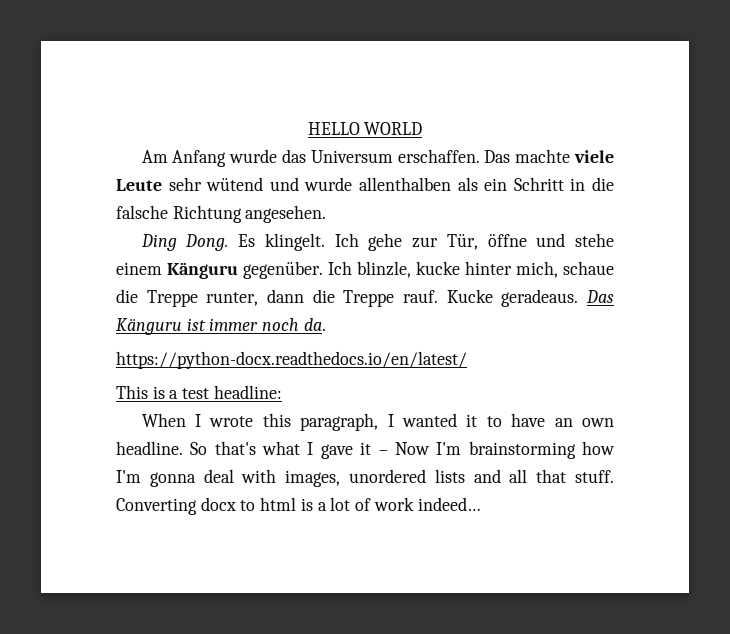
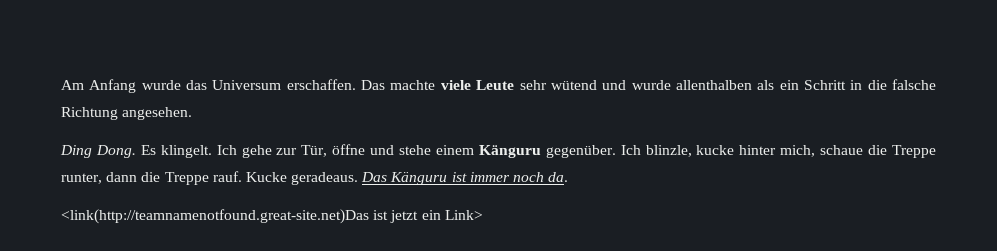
- HELLO WORLD
- https://python-docx.readthedocs.io/en/latest/
- This is a test headline:
- When I wrote this paragraph, I wanted it to have an own headline. So that's what I gave it – Now I'm brainstorming how I'm gonna deal with images, unordered lists and all that stuff. Converting docx to html is a lot of work indeed…
+ <link(http://teamnamenotfound.great-site.net)Das ist jetzt ein Link>

